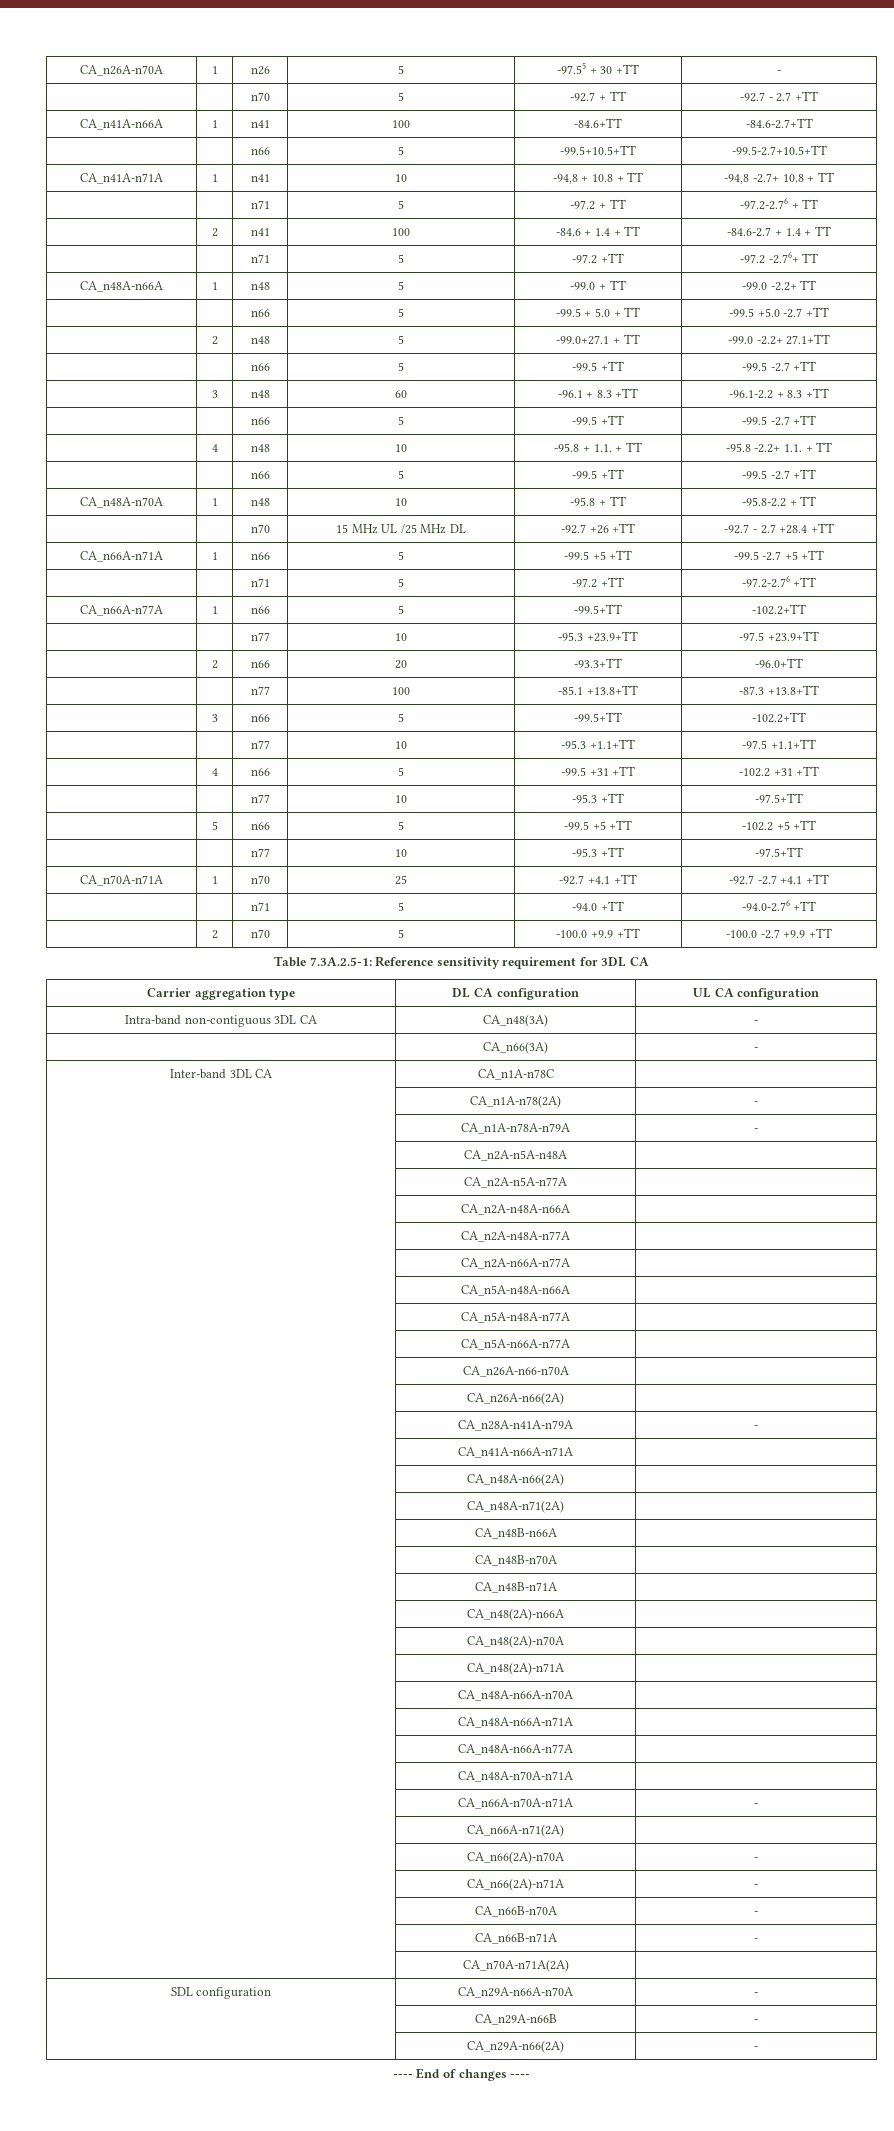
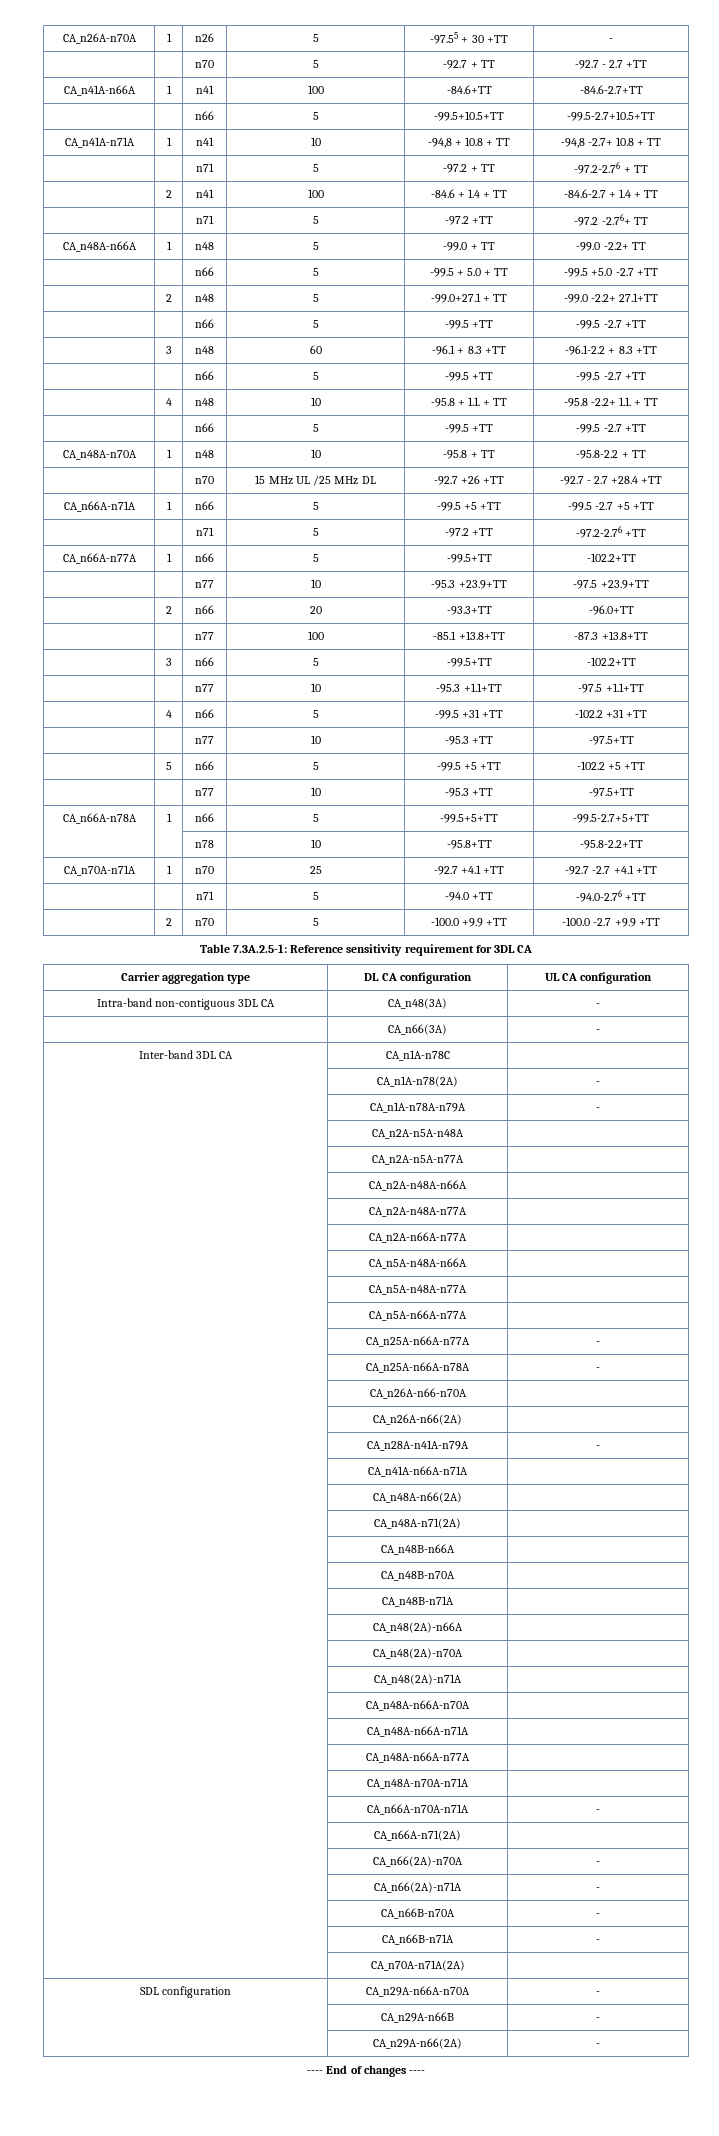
+ CA_n66A-n78A | 1 | n66 | 5 | -99.5+5+TT | -99.5-2.7+5+TT
+ | | n78 | 10 | -95.8+TT | -95.8-2.2+TT
+ | CA_n25A-n66A-n77A | -
+ | CA_n25A-n66A-n78A | -

